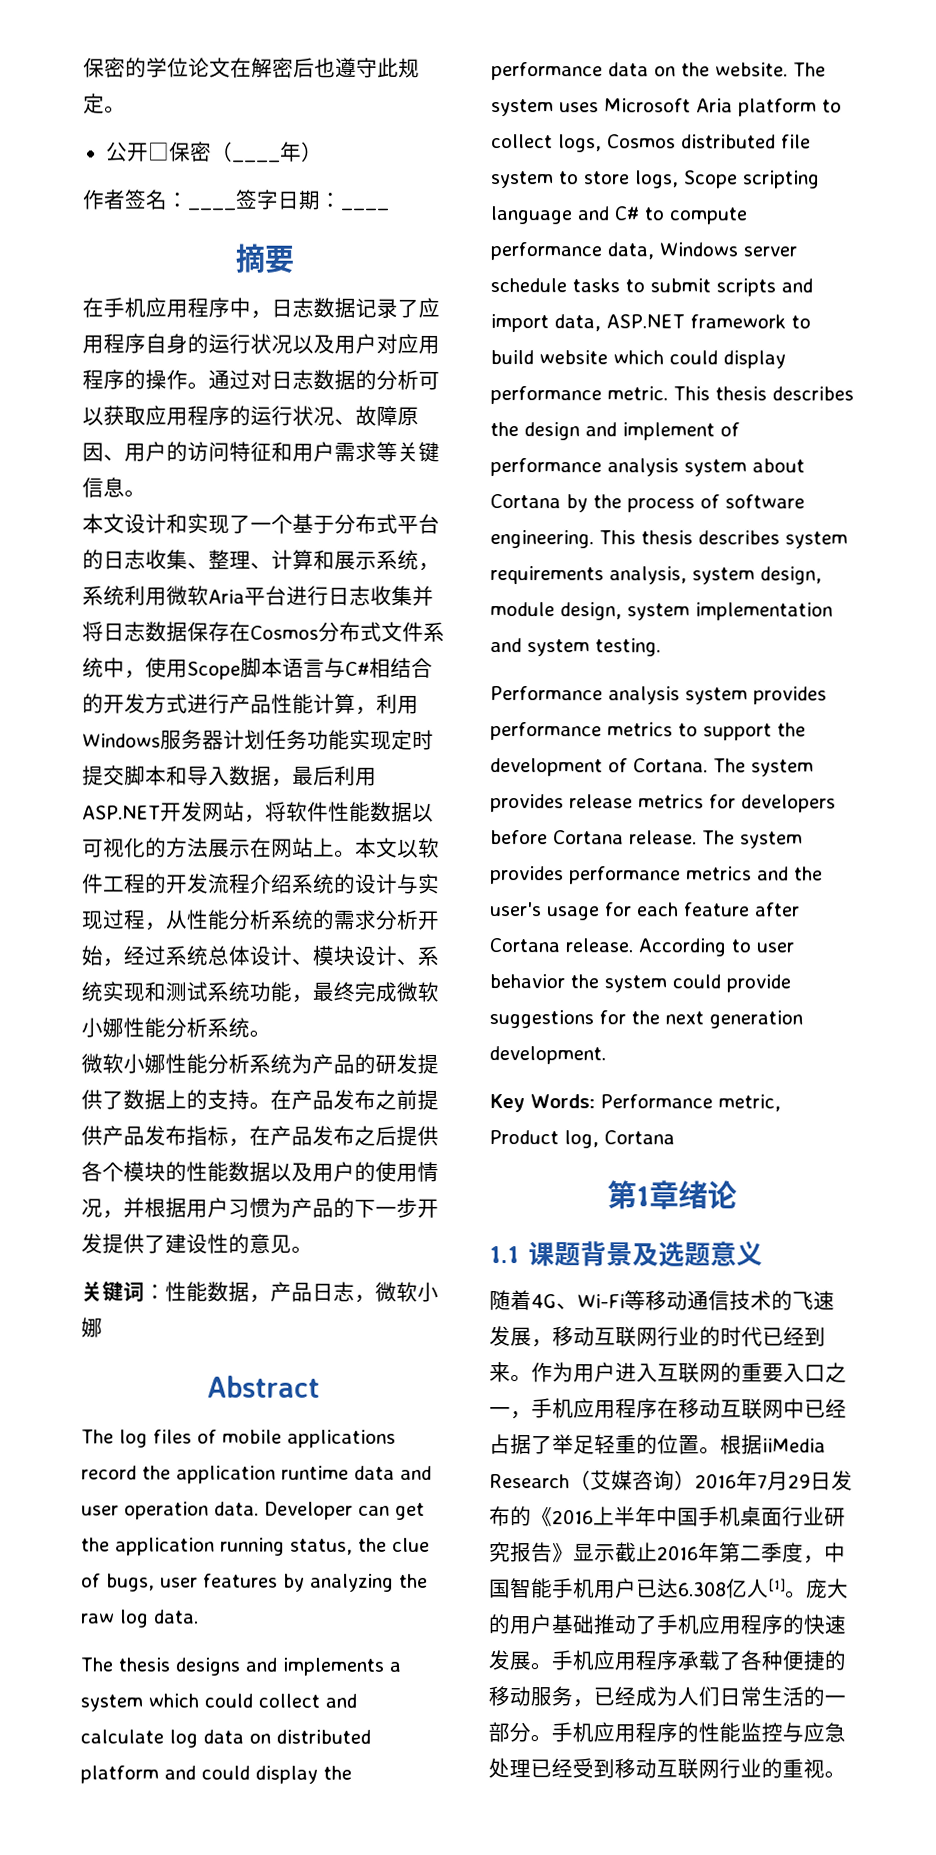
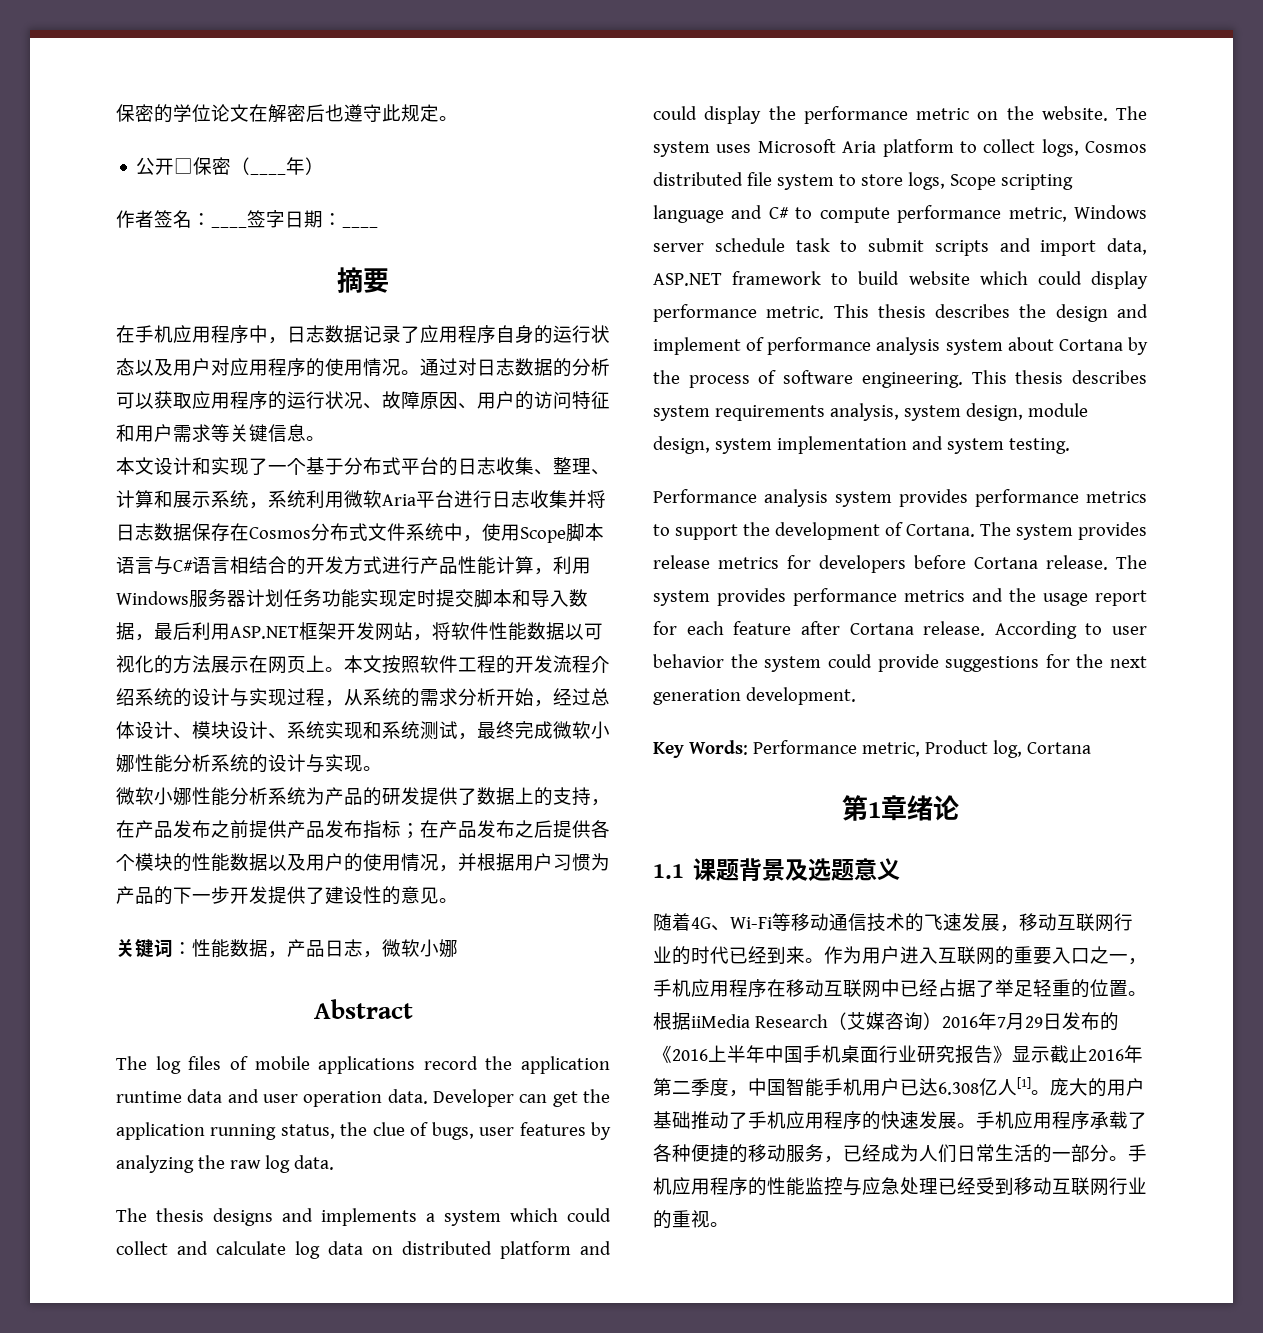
- 在手机应用程序中，日志数据记录了应用程序自身的运行状况以及用户对应用程序的操作。
+ 在手机应用程序中，日志数据记录了应用程序自身的运行状态以及用户对应用程序的使用情况。
- 本文设计和实现了一个基于分布式平台的日志收集、整理、计算和展示系统，系统利用微软Aria平台进行日志收集并将日志数据保存在Cosmos分布式文件系统中，使用Scope脚本语言与C#相结合的开发方式进行产品性能计算，利用Windows服务器计划任务功能实现定时提交脚本和导入数据，最后利用ASP.NET开发网站，将软件性能数据以可视化的方法展示在网站上。
+ 本文设计和实现了一个基于分布式平台的日志收集、整理、计算和展示系统，系统利用微软Aria平台进行日志收集并将日志数据保存在Cosmos分布式文件系统中，使用Scope脚本语言与C#语言相结合的开发方式进行产品性能计算，利用Windows服务器计划任务功能实现定时提交脚本和导入数据，最后利用ASP.NET框架开发网站，将软件性能数据以可视化的方法展示在网页上。
- 本文以软件工程的开发流程介绍系统的设计与实现过程，从性能分析系统的需求分析开始，经过系统总体设计、模块设计、系统实现和测试系统功能，最终完成微软小娜性能分析系统。
+ 本文按照软件工程的开发流程介绍系统的设计与实现过程，从系统的需求分析开始，经过总体设计、模块设计、系统实现和系统测试，最终完成微软小娜性能分析系统的设计与实现。
- 微软小娜性能分析系统为产品的研发提供了数据上的支持。在产品发布之前提供产品发布指标，在产品发布之后提供各个模块的性能数据以及用户的使用情况，并根据用户习惯为产品的下一步开发提供了建设性的意见。
+ 微软小娜性能分析系统为产品的研发提供了数据上的支持，在产品发布之前提供产品发布指标；在产品发布之后提供各个模块的性能数据以及用户的使用情况，并根据用户习惯为产品的下一步开发提供了建设性的意见。
- The thesis designs and implements a system which could collect and calculate log data on distributed platform and could display the performance data on the website.
+ The thesis designs and implements a system which could collect and calculate log data on distributed platform and could display the performance metric on the website.
- The system uses Microsoft Aria platform to collect logs, Cosmos distributed file system to store logs, Scope scripting language and C# to compute performance data, Windows server schedule tasks to submit scripts and import data, ASP.NET framework to build website which could display performance metric.
+ The system uses Microsoft Aria platform to collect logs, Cosmos distributed file system to store logs, Scope scripting language and C# to compute performance metric, Windows server schedule task to submit scripts and import data, ASP.NET framework to build website which could display performance metric.
- The system provides performance metrics and the user's usage for each feature after Cortana release.
+ The system provides performance metrics and the usage report for each feature after Cortana release.

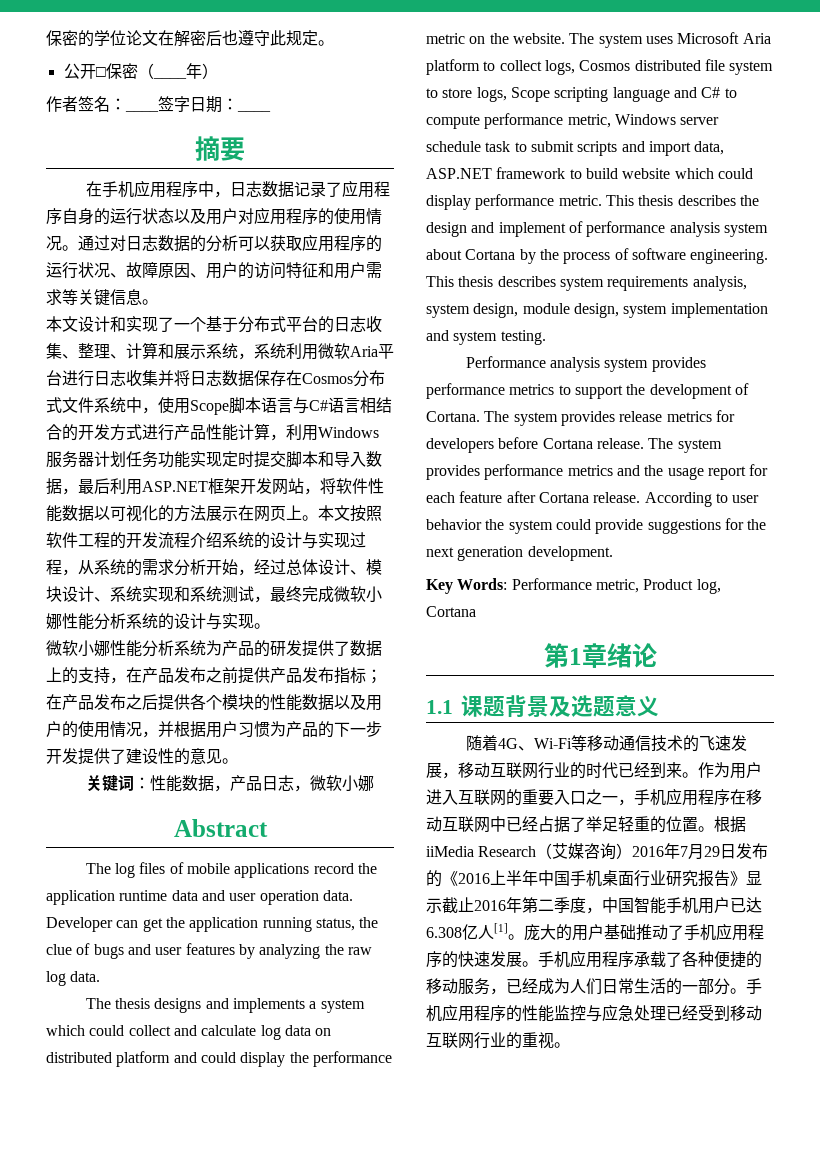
- Developer can get the application running status, the clue of bugs, user features by analyzing the raw log data.
+ Developer can get the application running status, the clue of bugs and user features by analyzing the raw log data.

